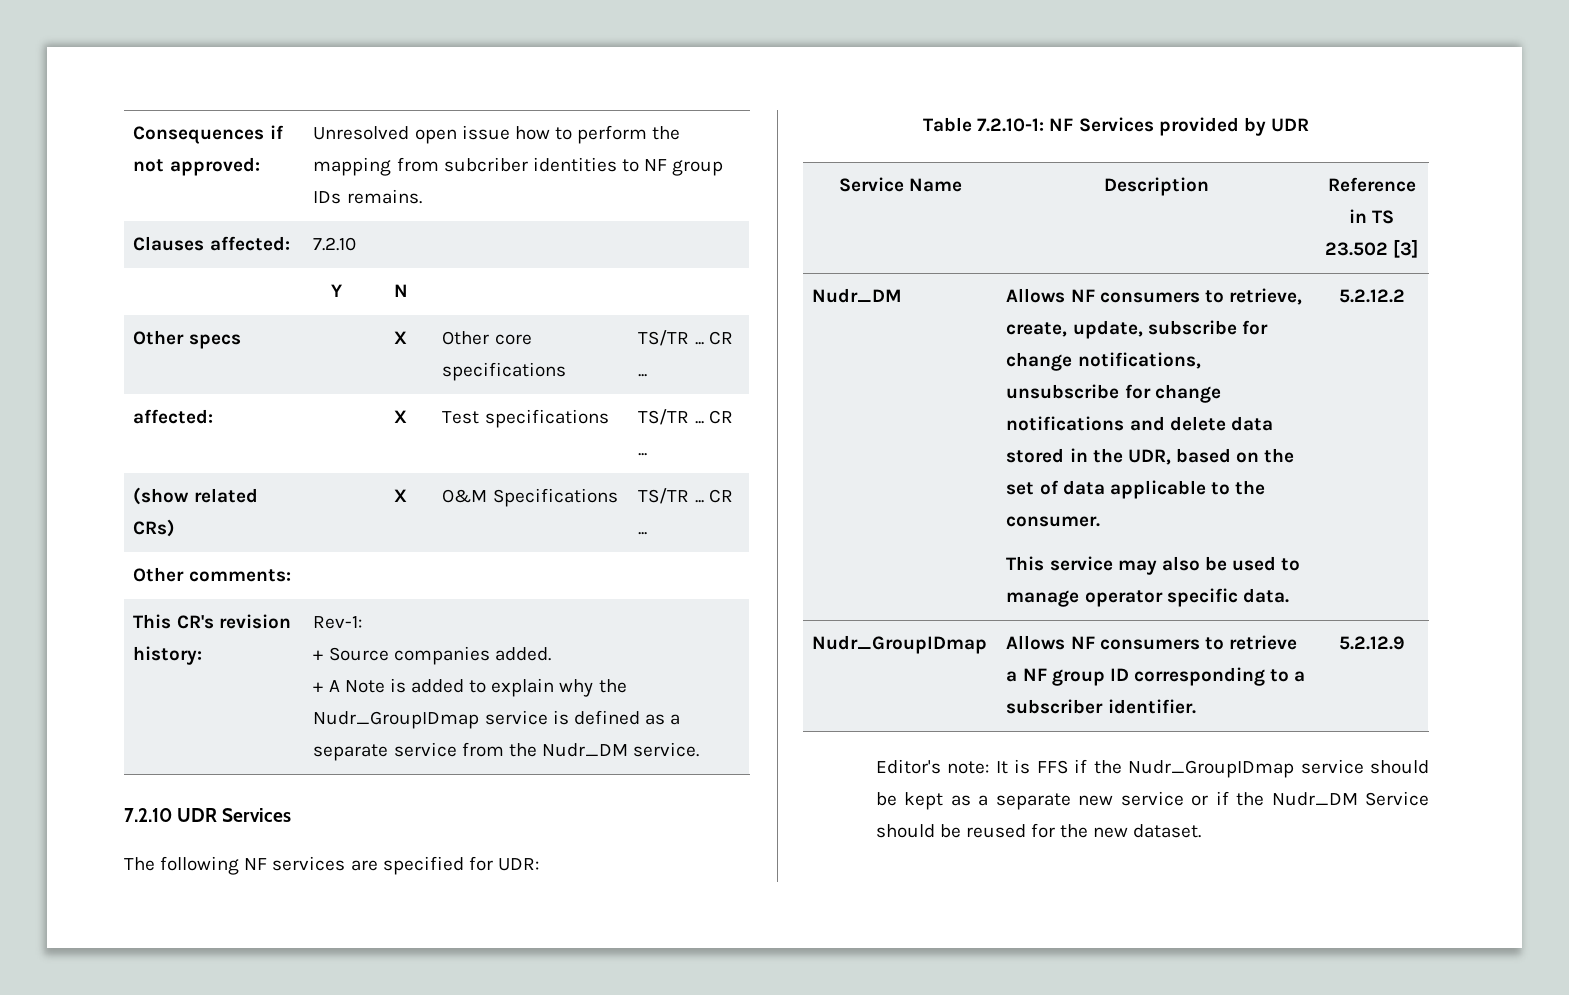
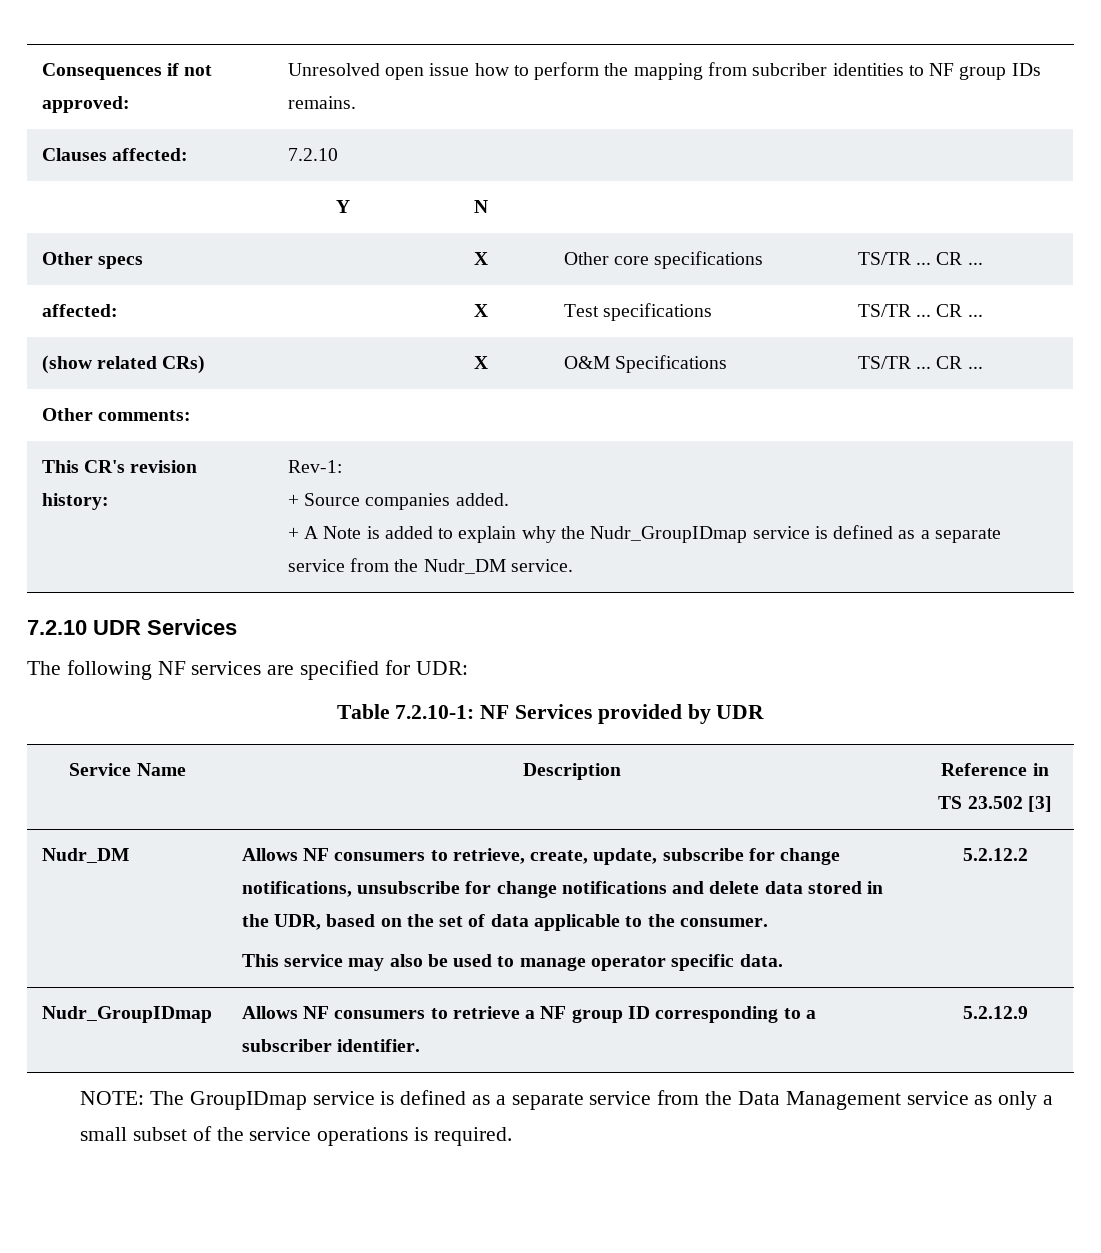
- Editor's note: It is FFS if the Nudr_GroupIDmap service should be kept as a separate new service or if the Nudr_DM Service should be reused for the new dataset.
+ NOTE: The GroupIDmap service is defined as a separate service from the Data Management service as only a small subset of the service operations is required.

